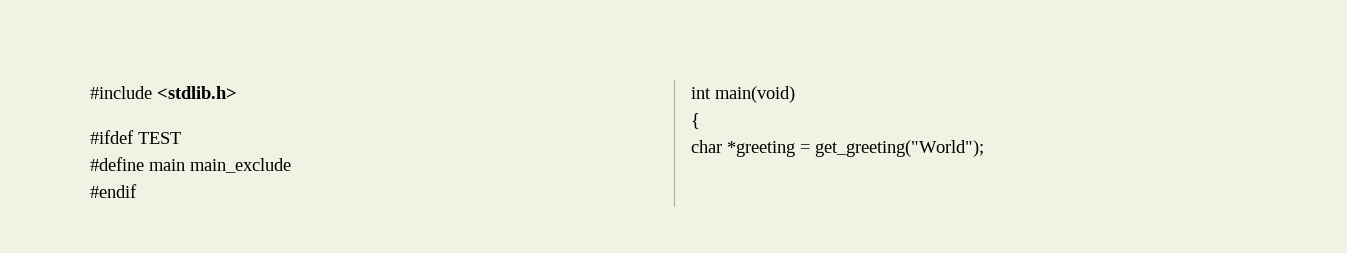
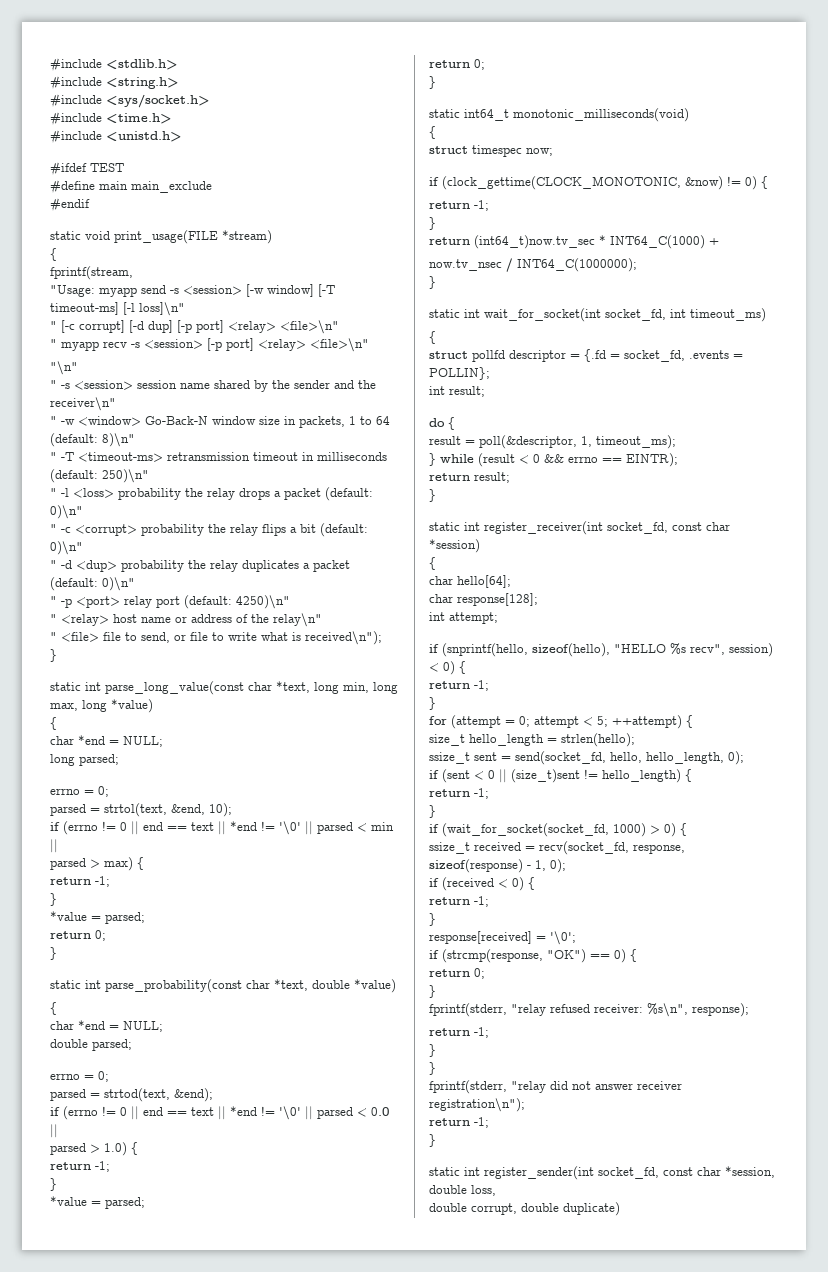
+ #include <string.h>
+ #include <sys/socket.h>
+ #include <time.h>
+ #include <unistd.h>
- int main(void)
+ static void print_usage(FILE *stream)
  {
- char *greeting = get_greeting("World");
+ fprintf(stream,
+ "Usage: myapp send -s <session> [-w window] [-T timeout-ms] [-l loss]\n"
+ " [-c corrupt] [-d dup] [-p port] <relay> <file>\n"
+ " myapp recv -s <session> [-p port] <relay> <file>\n"
+ "\n"
+ " -s <session> session name shared by the sender and the receiver\n"
+ " -w <window> Go-Back-N window size in packets, 1 to 64 (default: 8)\n"
+ " -T <timeout-ms> retransmission timeout in milliseconds (default: 250)\n"
+ " -l <loss> probability the relay drops a packet (default: 0)\n"
+ " -c <corrupt> probability the relay flips a bit (default: 0)\n"
+ " -d <dup> probability the relay duplicates a packet (default: 0)\n"
+ " -p <port> relay port (default: 4250)\n"
+ " <relay> host name or address of the relay\n"
+ " <file> file to send, or file to write what is received\n");
+ }
+ static int parse_long_value(const char *text, long min, long max, long *value)
+ {
+ char *end = NULL;
+ long parsed;
+ errno = 0;
+ parsed = strtol(text, &end, 10);
+ if (errno != 0 || end == text || *end != '\0' || parsed < min ||
+ parsed > max) {
+ return -1;
+ }
+ *value = parsed;
+ return 0;
+ }
+ static int parse_probability(const char *text, double *value)
+ {
+ char *end = NULL;
+ double parsed;
+ errno = 0;
+ parsed = strtod(text, &end);
+ if (errno != 0 || end == text || *end != '\0' || parsed < 0.0 ||
+ parsed > 1.0) {
+ return -1;
+ }
+ *value = parsed;
+ return 0;
+ }
+ static int64_t monotonic_milliseconds(void)
+ {
+ struct timespec now;
+ if (clock_gettime(CLOCK_MONOTONIC, &now) != 0) {
+ return -1;
+ }
+ return (int64_t)now.tv_sec * INT64_C(1000) +
+ now.tv_nsec / INT64_C(1000000);
+ }
+ static int wait_for_socket(int socket_fd, int timeout_ms)
+ {
+ struct pollfd descriptor = {.fd = socket_fd, .events = POLLIN};
+ int result;
+ do {
+ result = poll(&descriptor, 1, timeout_ms);
+ } while (result < 0 && errno == EINTR);
+ return result;
+ }
+ static int register_receiver(int socket_fd, const char *session)
+ {
+ char hello[64];
+ char response[128];
+ int attempt;
+ if (snprintf(hello, sizeof(hello), "HELLO %s recv", session) < 0) {
+ return -1;
+ }
+ for (attempt = 0; attempt < 5; ++attempt) {
+ size_t hello_length = strlen(hello);
+ ssize_t sent = send(socket_fd, hello, hello_length, 0);
+ if (sent < 0 || (size_t)sent != hello_length) {
+ return -1;
+ }
+ if (wait_for_socket(socket_fd, 1000) > 0) {
+ ssize_t received = recv(socket_fd, response, sizeof(response) - 1, 0);
+ if (received < 0) {
+ return -1;
+ }
+ response[received] = '\0';
+ if (strcmp(response, "OK") == 0) {
+ return 0;
+ }
+ fprintf(stderr, "relay refused receiver: %s\n", response);
+ return -1;
+ }
+ }
+ fprintf(stderr, "relay did not answer receiver registration\n");
+ return -1;
+ }
+ static int register_sender(int socket_fd, const char *session, double loss,
+ double corrupt, double duplicate)

